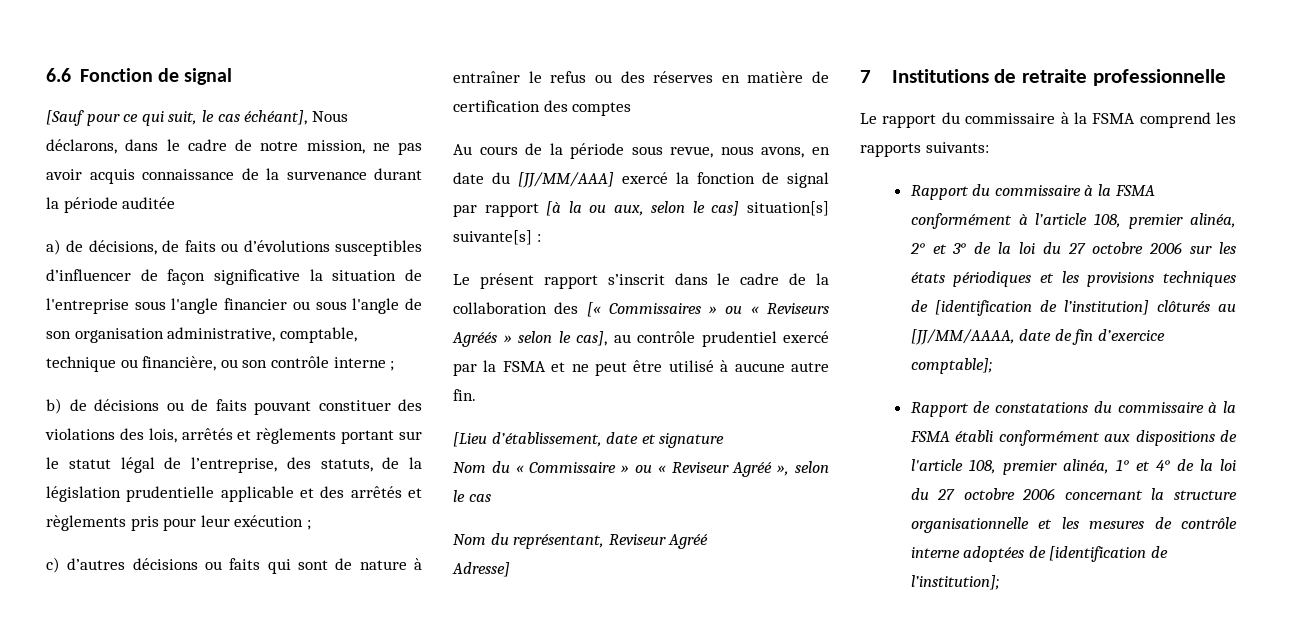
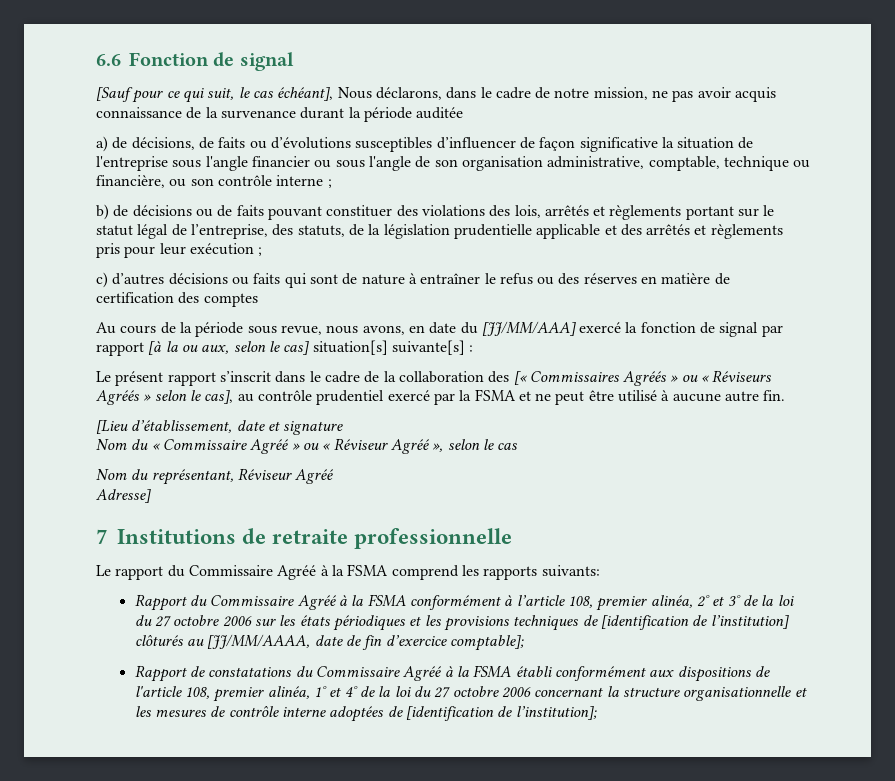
- Le présent rapport s’inscrit dans le cadre de la collaboration des [« Commissaires » ou « Reviseurs Agréés » selon le cas], au contrôle prudentiel exercé par la FSMA et ne peut être utilisé à aucune autre fin.
+ Le présent rapport s’inscrit dans le cadre de la collaboration des [« Commissaires Agréés » ou « Réviseurs Agréés » selon le cas], au contrôle prudentiel exercé par la FSMA et ne peut être utilisé à aucune autre fin.
- Nom du « Commissaire » ou « Reviseur Agréé », selon le cas
+ Nom du « Commissaire Agréé » ou « Réviseur Agréé », selon le cas
- Nom du représentant, Reviseur Agréé
+ Nom du représentant, Réviseur Agréé
- Le rapport du commissaire à la FSMA comprend les rapports suivants:
+ Le rapport du Commissaire Agréé à la FSMA comprend les rapports suivants:
- Rapport du commissaire à la FSMA conformément à l’article 108, premier alinéa, 2° et 3° de la loi du 27 octobre 2006 sur les états périodiques et les provisions techniques de [identification de l’institution] clôturés au [JJ/MM/AAAA, date de fin d’exercice comptable];
+ Rapport du Commissaire Agréé à la FSMA conformément à l’article 108, premier alinéa, 2° et 3° de la loi du 27 octobre 2006 sur les états périodiques et les provisions techniques de [identification de l’institution] clôturés au [JJ/MM/AAAA, date de fin d’exercice comptable];
- Rapport de constatations du commissaire à la FSMA établi conformément aux dispositions de l'article 108, premier alinéa, 1° et 4° de la loi du 27 octobre 2006 concernant la structure organisationnelle et les mesures de contrôle interne adoptées de [identification de l’institution];
+ Rapport de constatations du Commissaire Agréé à la FSMA établi conformément aux dispositions de l'article 108, premier alinéa, 1° et 4° de la loi du 27 octobre 2006 concernant la structure organisationnelle et les mesures de contrôle interne adoptées de [identification de l’institution];

